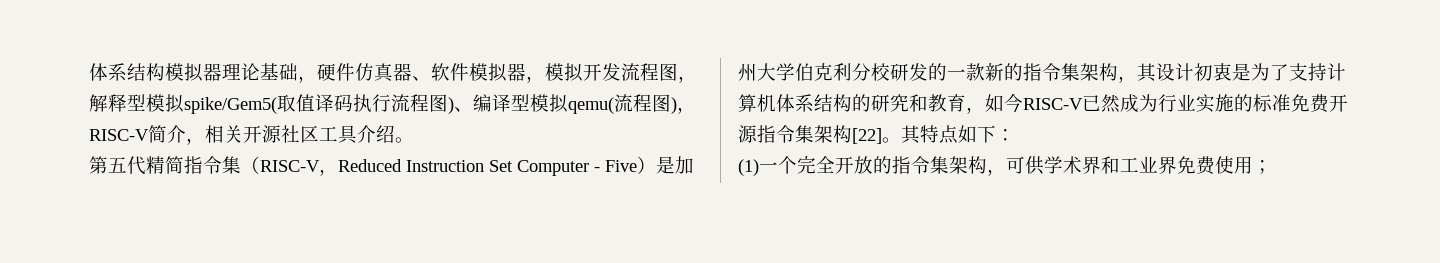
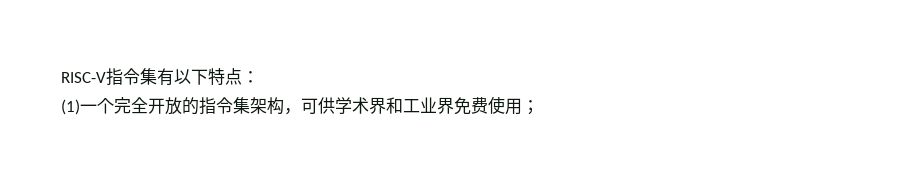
- 体系结构模拟器理论基础，硬件仿真器、软件模拟器，模拟开发流程图，解释型模拟spike/Gem5(取值译码执行流程图)、编译型模拟qemu(流程图)，RISC-V简介，相关开源社区工具介绍。
- 第五代精简指令集（RISC-V，Reduced Instruction Set Computer - Five）是加州大学伯克利分校研发的一款新的指令集架构，其设计初衷是为了支持计算机体系结构的研究和教育，如今RISC-V已然成为行业实施的标准免费开源指令集架构[22]。其特点如下：
+ RISC-V指令集有以下特点：

